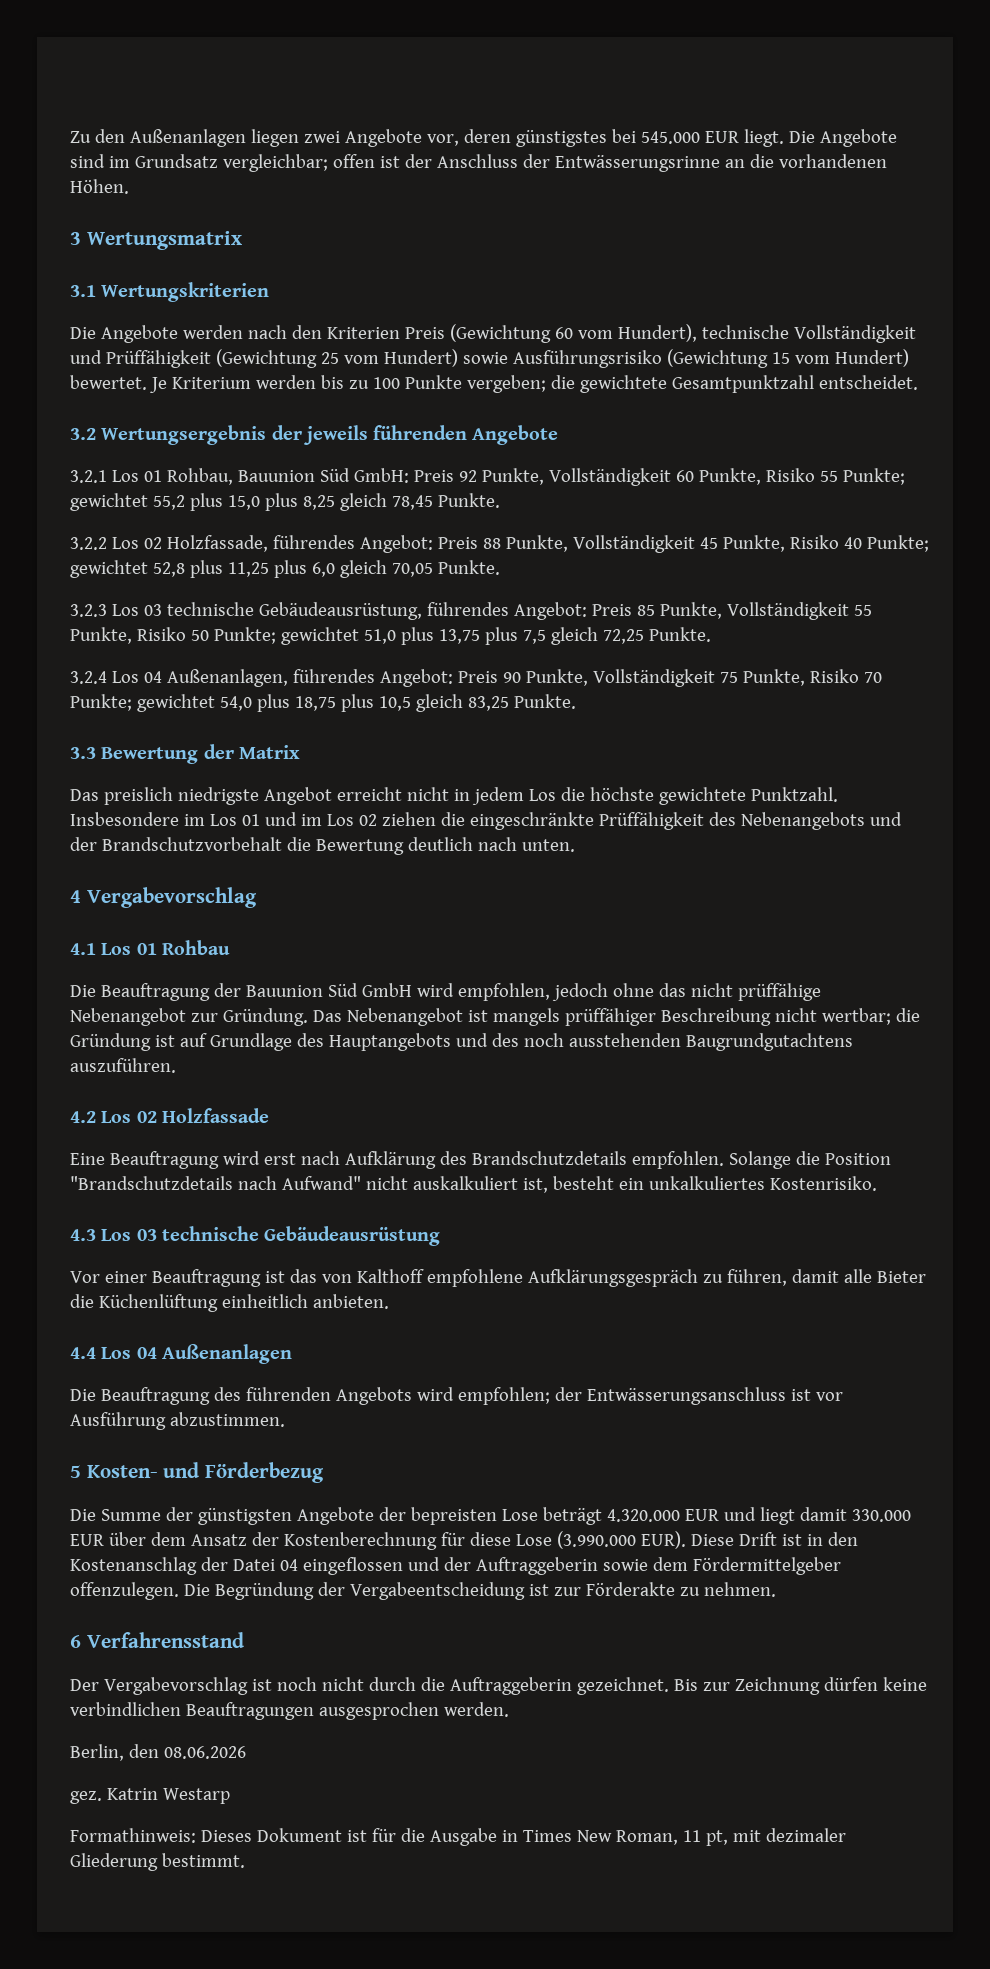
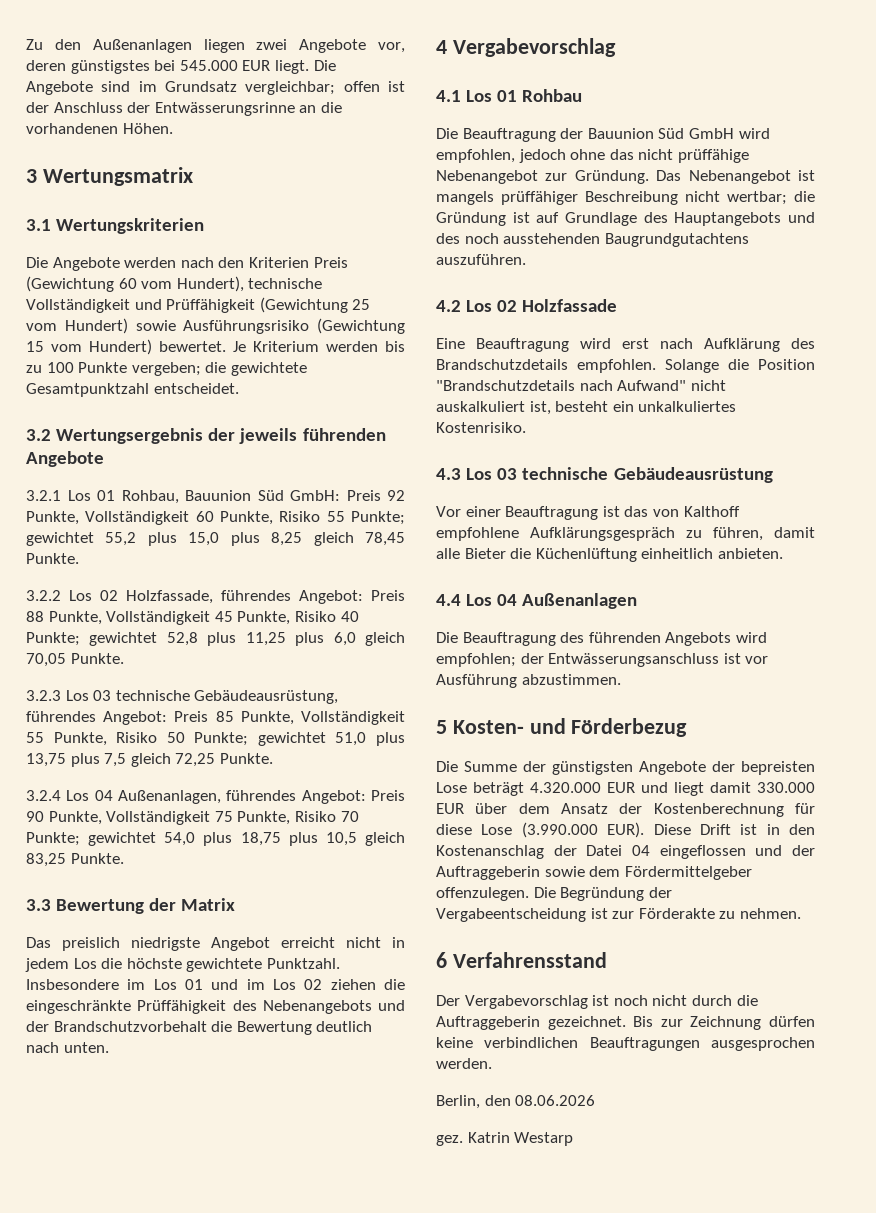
- Formathinweis: Dieses Dokument ist für die Ausgabe in Times New Roman, 11 pt, mit dezimaler Gliederung bestimmt.

